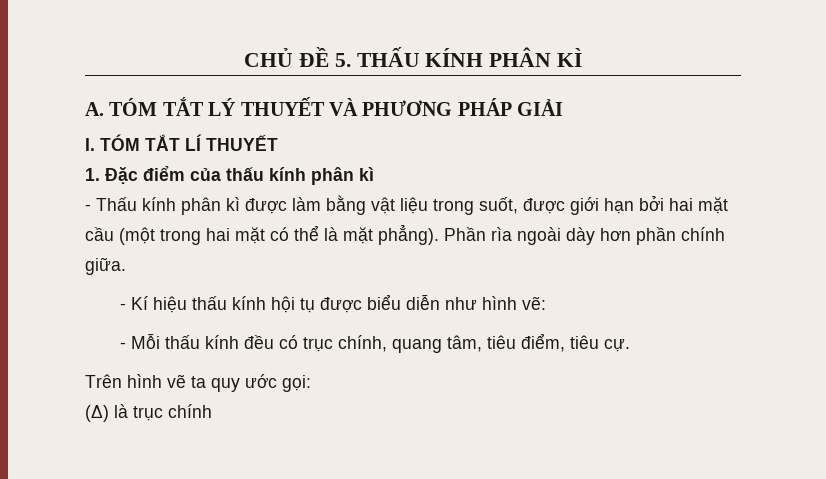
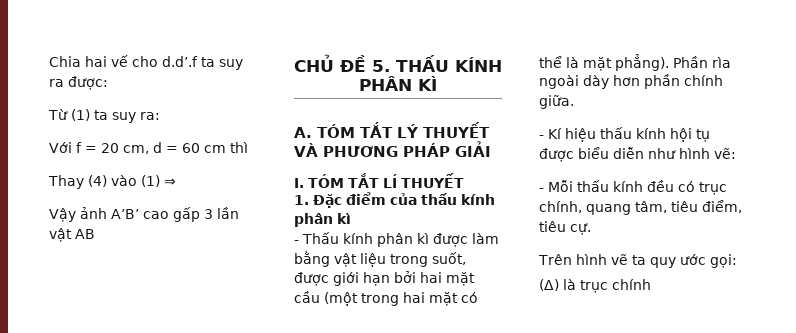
+ Chia hai vế cho d.d’.f ta suy ra được:
+ Từ (1) ta suy ra:
+ Với f = 20 cm, d = 60 cm thì
+ Thay (4) vào (1) ⇒
+ Vậy ảnh A’B’ cao gấp 3 lần vật AB

